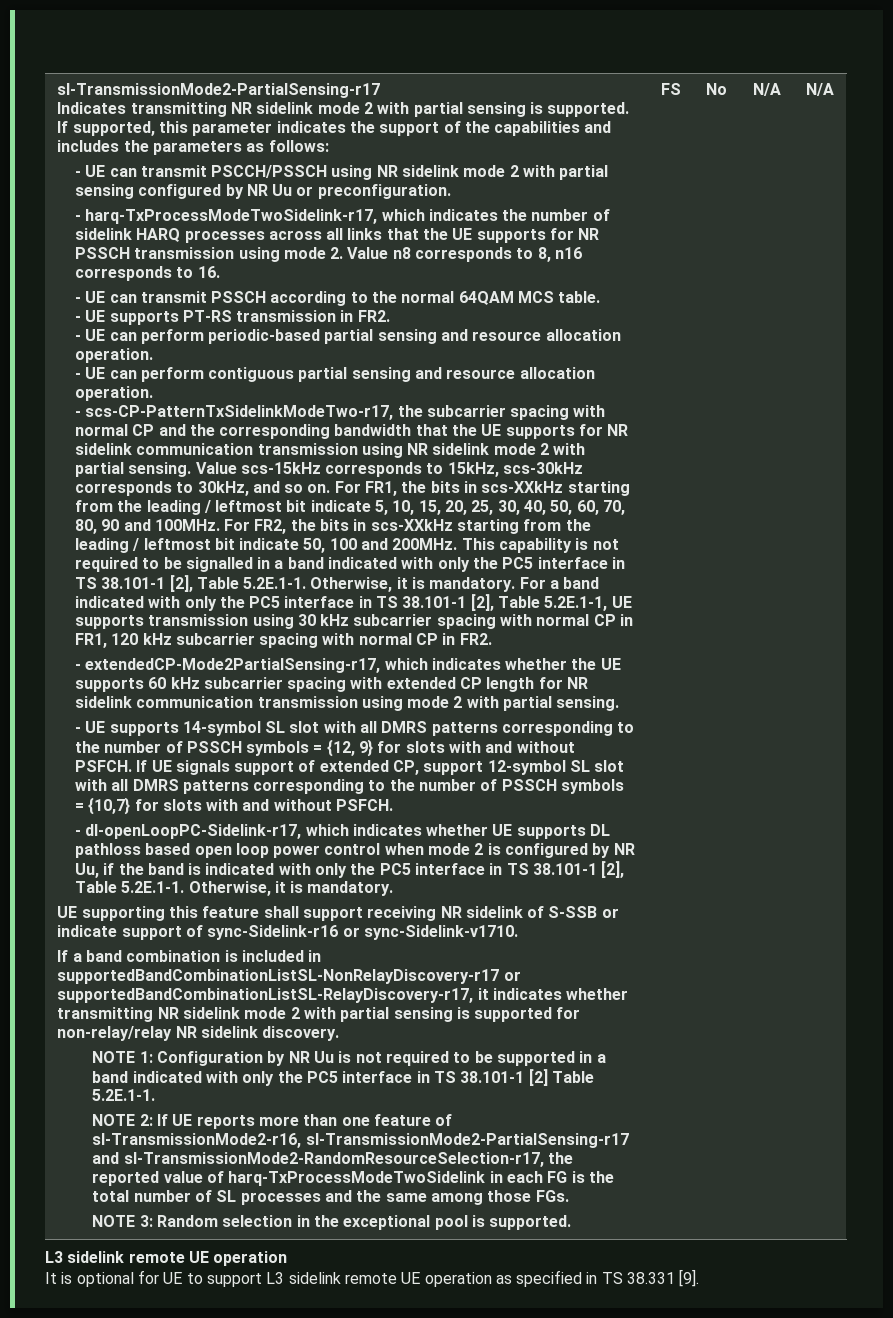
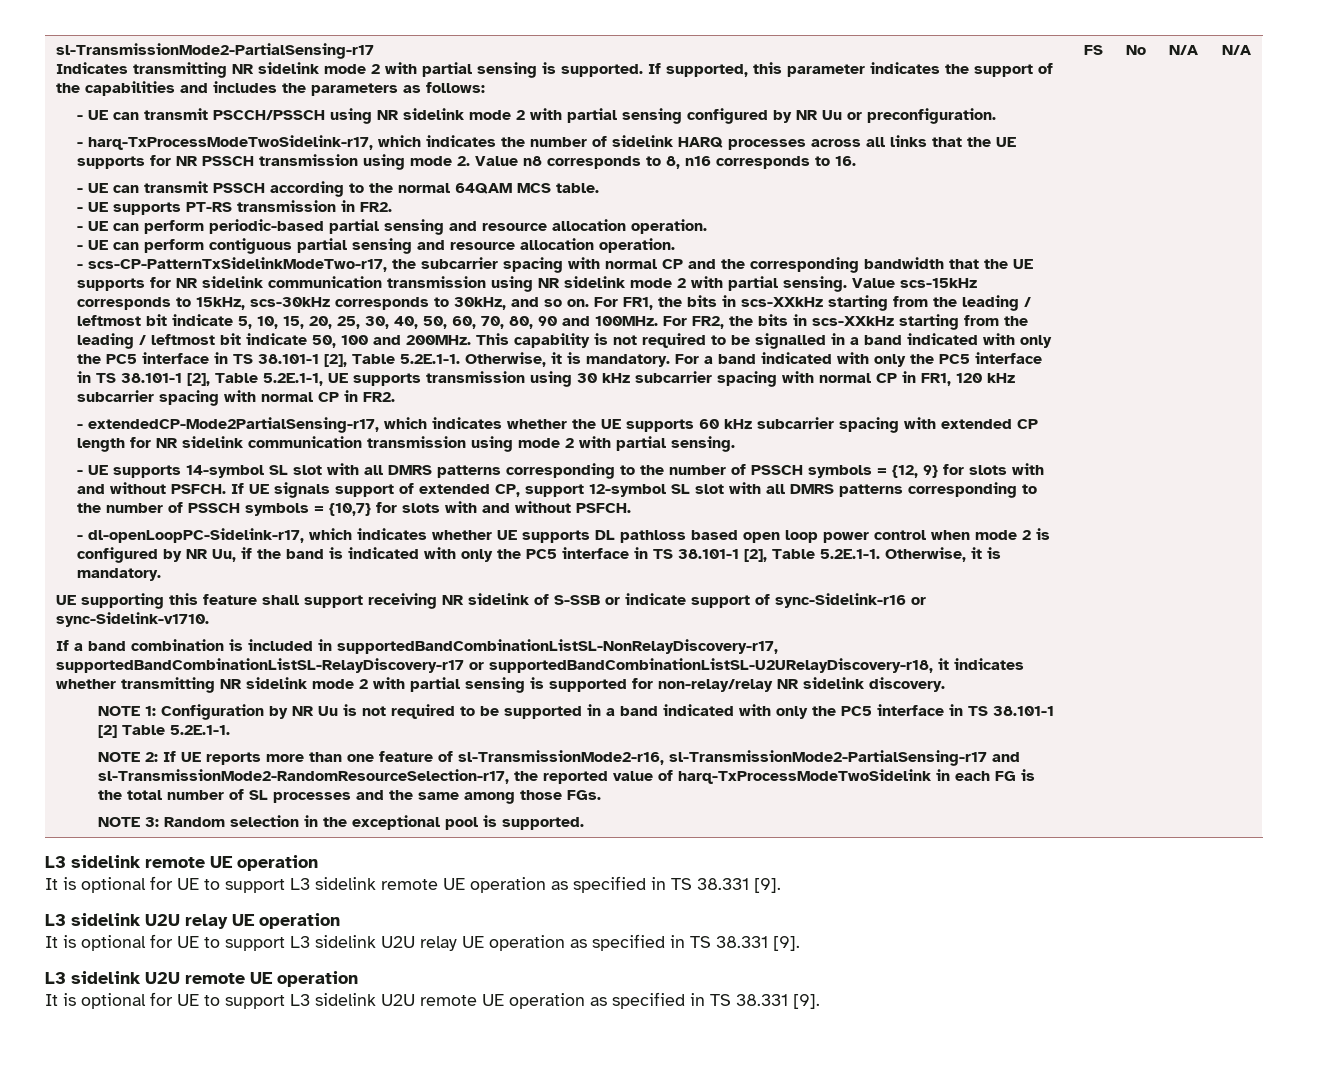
- If a band combination is included in supportedBandCombinationListSL-NonRelayDiscovery-r17 or supportedBandCombinationListSL-RelayDiscovery-r17, it indicates whether transmitting NR sidelink mode 2 with partial sensing is supported for non-relay/relay NR sidelink discovery.
+ If a band combination is included in supportedBandCombinationListSL-NonRelayDiscovery-r17, supportedBandCombinationListSL-RelayDiscovery-r17 or supportedBandCombinationListSL-U2URelayDiscovery-r18, it indicates whether transmitting NR sidelink mode 2 with partial sensing is supported for non-relay/relay NR sidelink discovery.
  It is optional for UE to support L3 sidelink remote UE operation as specified in TS 38.331 [9].
+ L3 sidelink U2U relay UE operation
+ It is optional for UE to support L3 sidelink U2U relay UE operation as specified in TS 38.331 [9].
+ L3 sidelink U2U remote UE operation
+ It is optional for UE to support L3 sidelink U2U remote UE operation as specified in TS 38.331 [9].

